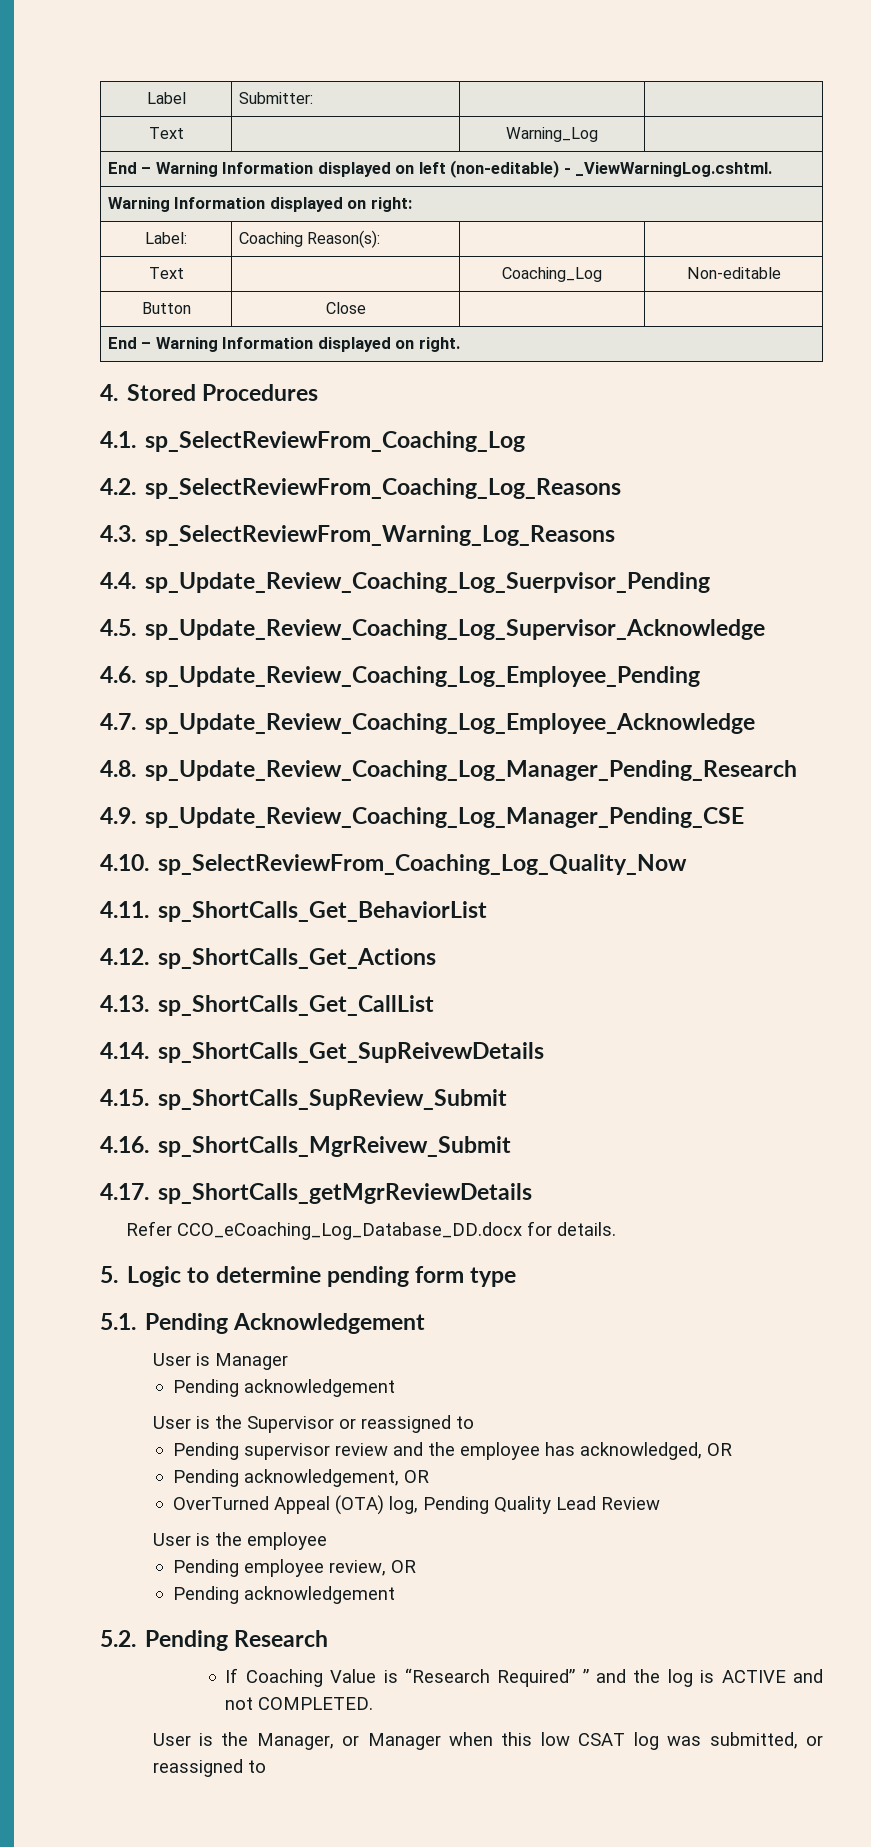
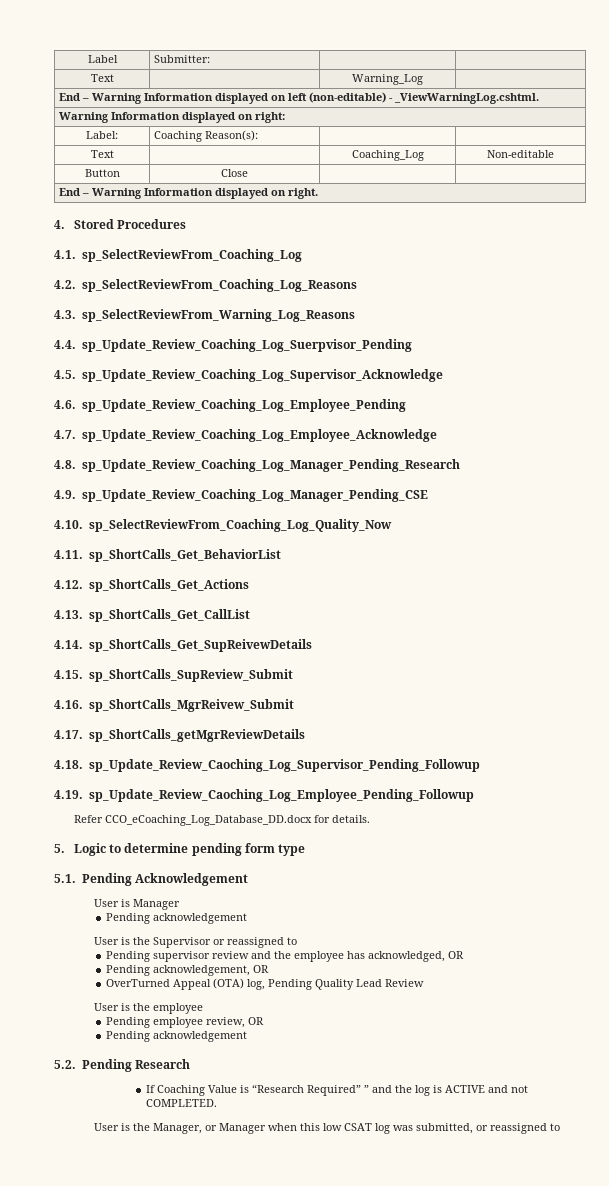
+ 4.18. sp_Update_Review_Caoching_Log_Supervisor_Pending_Followup
+ 4.19. sp_Update_Review_Caoching_Log_Employee_Pending_Followup

